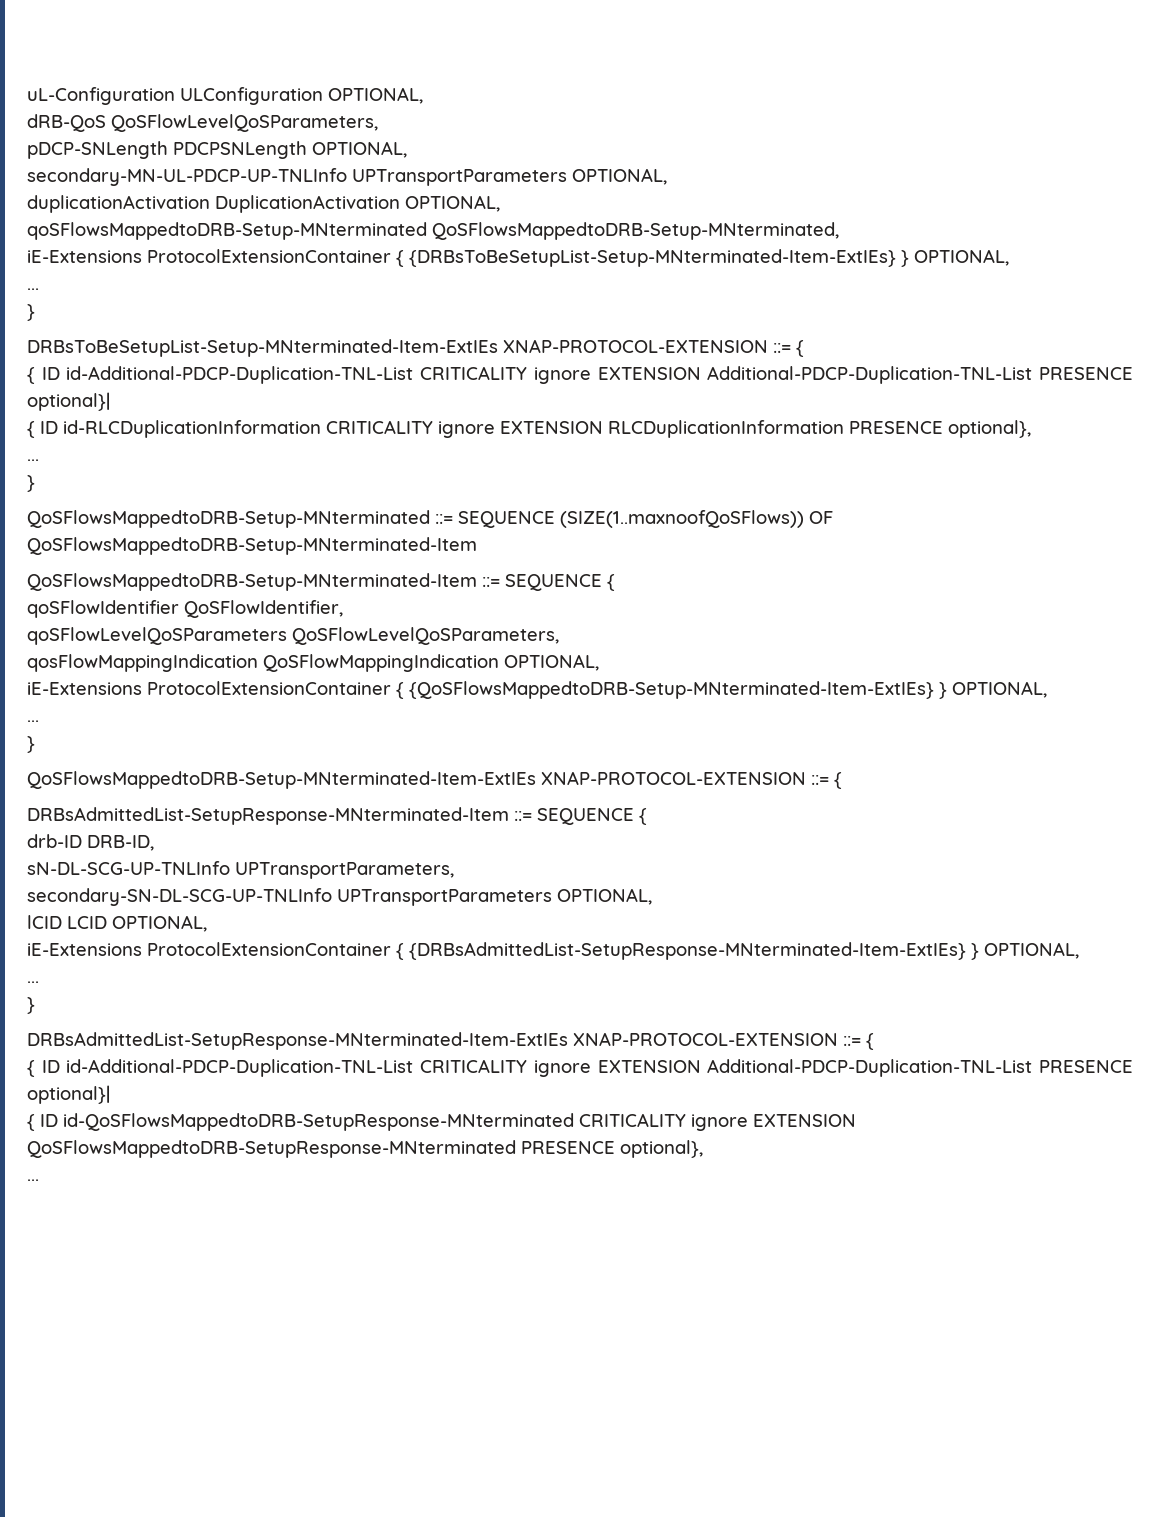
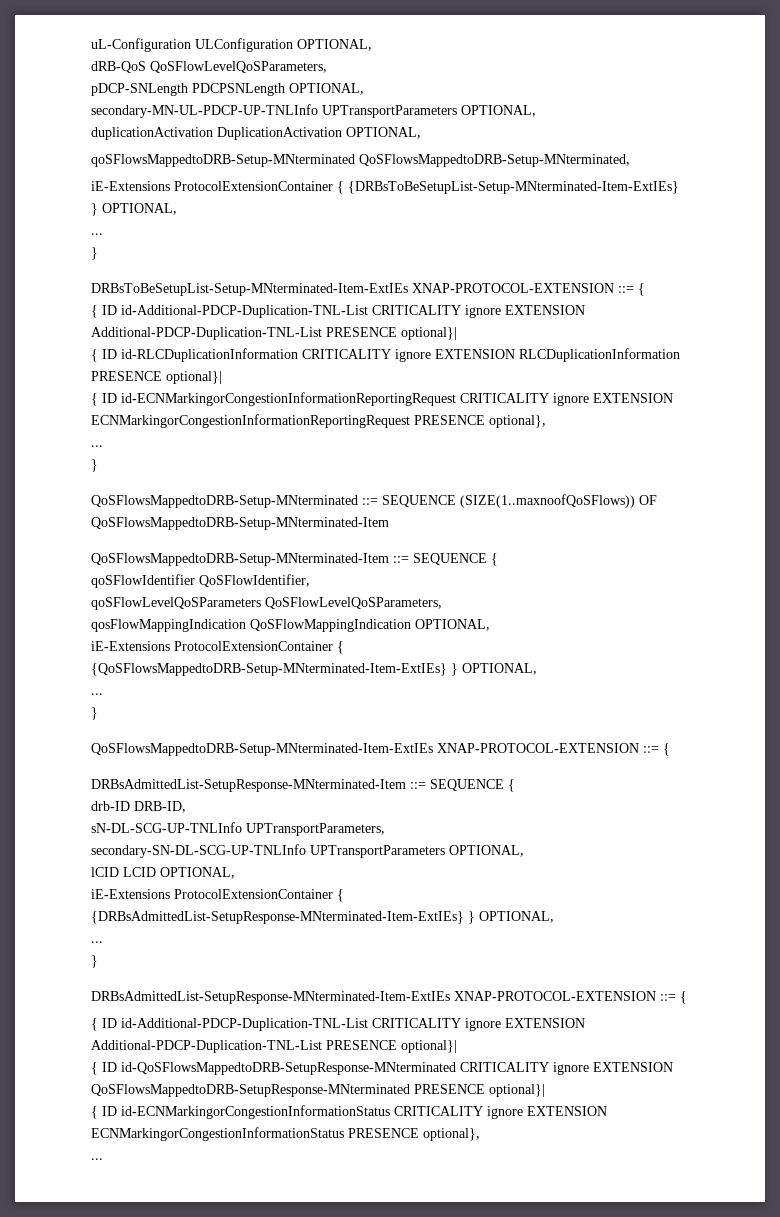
- { ID id-RLCDuplicationInformation CRITICALITY ignore EXTENSION RLCDuplicationInformation PRESENCE optional},
+ { ID id-RLCDuplicationInformation CRITICALITY ignore EXTENSION RLCDuplicationInformation PRESENCE optional}|
+ { ID id-ECNMarkingorCongestionInformationReportingRequest CRITICALITY ignore EXTENSION ECNMarkingorCongestionInformationReportingRequest PRESENCE optional},
- { ID id-QoSFlowsMappedtoDRB-SetupResponse-MNterminated CRITICALITY ignore EXTENSION QoSFlowsMappedtoDRB-SetupResponse-MNterminated PRESENCE optional},
+ { ID id-QoSFlowsMappedtoDRB-SetupResponse-MNterminated CRITICALITY ignore EXTENSION QoSFlowsMappedtoDRB-SetupResponse-MNterminated PRESENCE optional}|
+ { ID id-ECNMarkingorCongestionInformationStatus CRITICALITY ignore EXTENSION ECNMarkingorCongestionInformationStatus PRESENCE optional},

